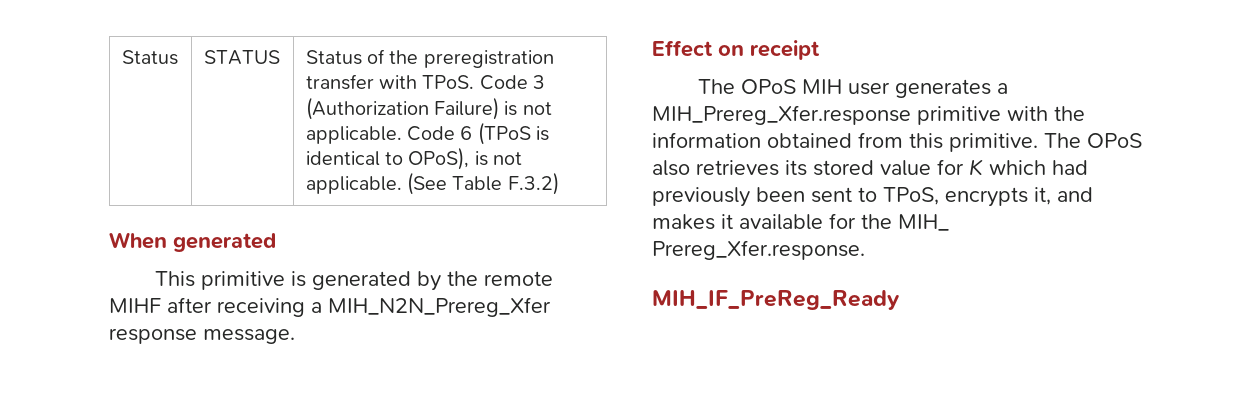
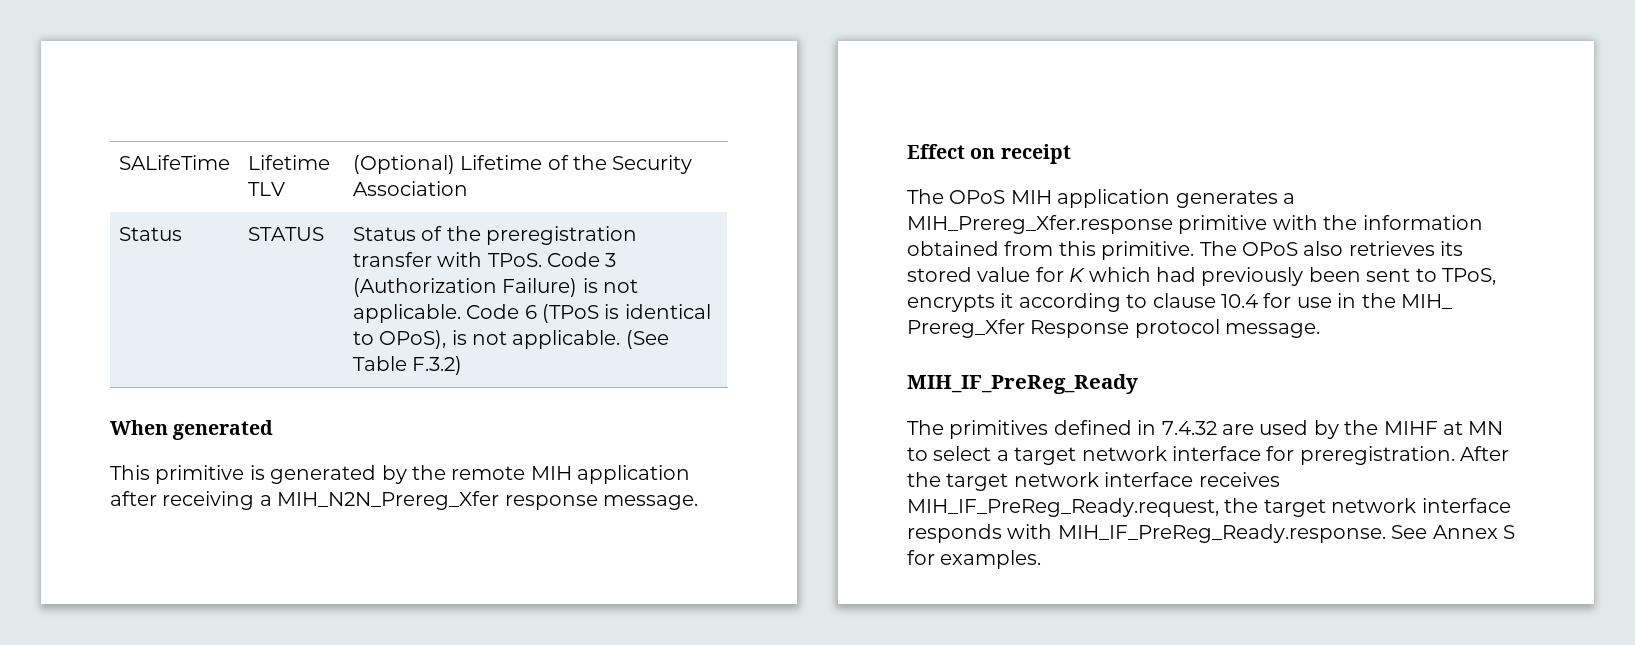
+ SALifeTime | Lifetime TLV | (Optional) Lifetime of the Security Association
- This primitive is generated by the remote MIHF after receiving a MIH_N2N_Prereg_Xfer response message.
+ This primitive is generated by the remote MIH application after receiving a MIH_N2N_Prereg_Xfer response message.
- The OPoS MIH user generates a MIH_Prereg_Xfer.response primitive with the information obtained from this primitive.
+ The OPoS MIH application generates a MIH_Prereg_Xfer.response primitive with the information obtained from this primitive.
- The OPoS also retrieves its stored value for K which had previously been sent to TPoS, encrypts it, and makes it available for the MIH_ Prereg_Xfer.response.
+ The OPoS also retrieves its stored value for K which had previously been sent to TPoS, encrypts it according to clause 10.4 for use in the MIH_ Prereg_Xfer Response protocol message.
  MIH_IF_PreReg_Ready
+ The primitives defined in 7.4.32 are used by the MIHF at MN to select a target network interface for preregistration. After the target network interface receives MIH_IF_PreReg_Ready.request, the target network interface responds with MIH_IF_PreReg_Ready.response. See Annex S for examples.

